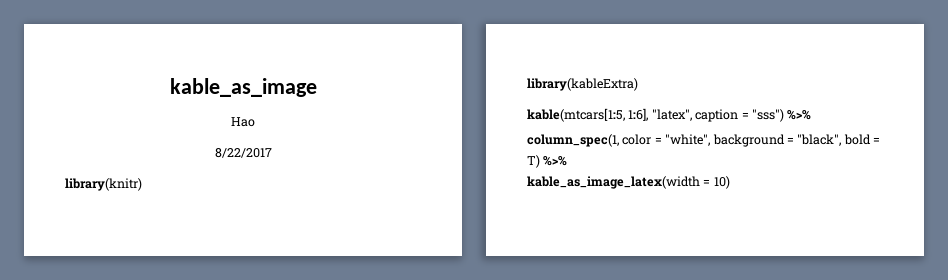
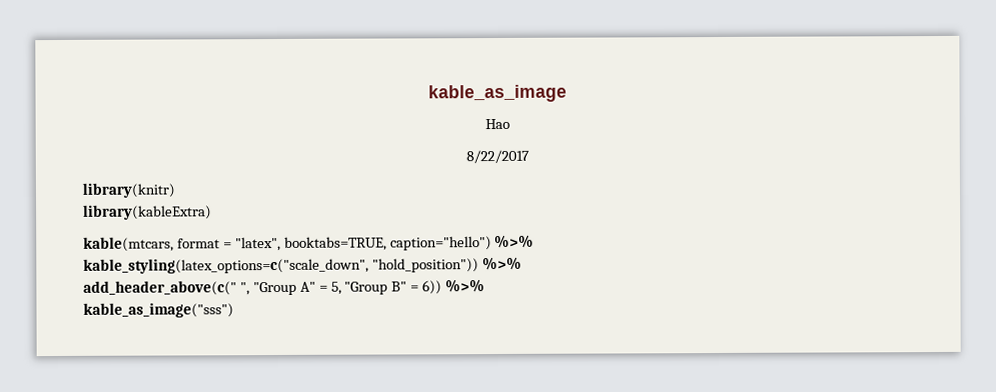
- kable(mtcars[1:5, 1:6], "latex", caption = "sss") %>%
- column_spec(1, color = "white", background = "black", bold = T) %>%
- kable_as_image_latex(width = 10)
+ kable(mtcars, format = "latex", booktabs=TRUE, caption="hello") %>%
+ kable_styling(latex_options=c("scale_down", "hold_position")) %>%
+ add_header_above(c(" ", "Group A" = 5, "Group B" = 6)) %>%
+ kable_as_image("sss")

